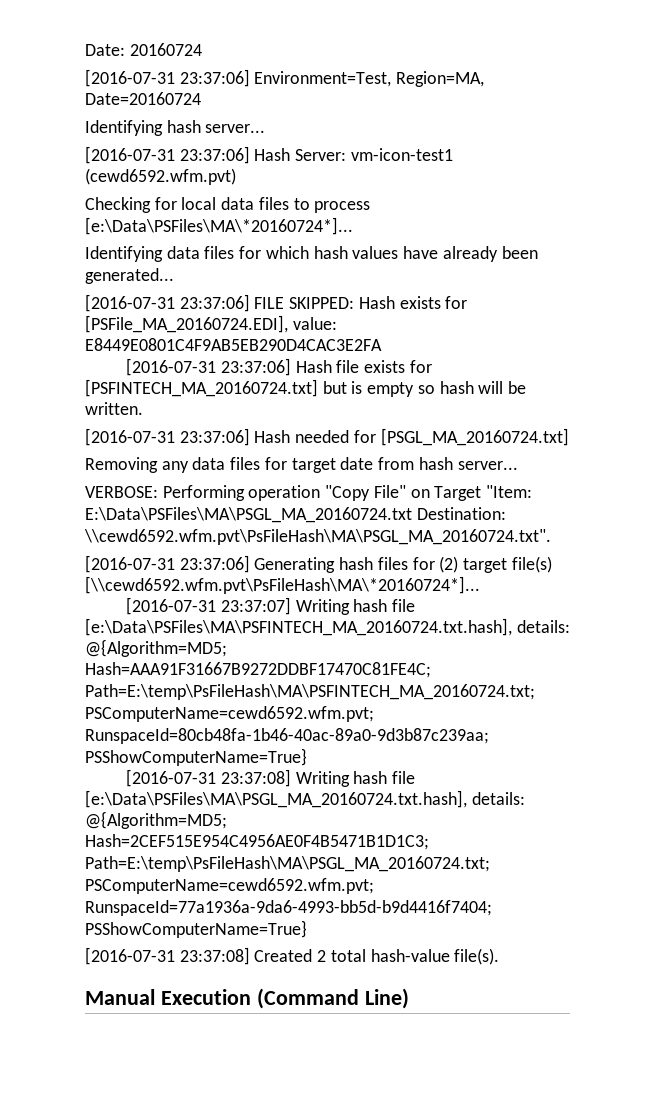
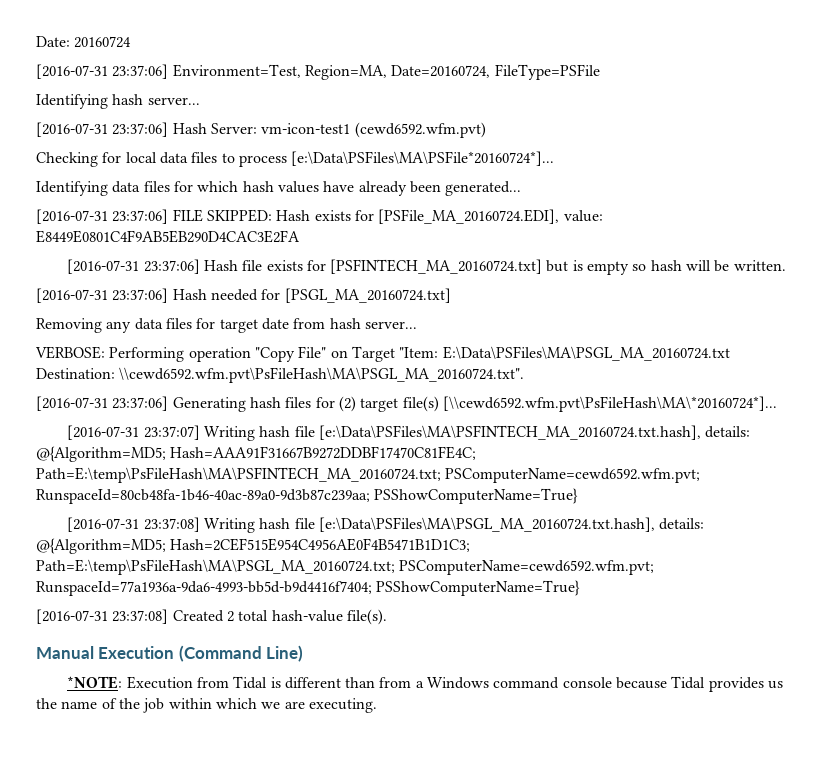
- [2016-07-31 23:37:06] Environment=Test, Region=MA, Date=20160724
+ [2016-07-31 23:37:06] Environment=Test, Region=MA, Date=20160724, FileType=PSFile
- Checking for local data files to process [e:\Data\PSFiles\MA\*20160724*]...
+ Checking for local data files to process [e:\Data\PSFiles\MA\PSFile*20160724*]...
+ *NOTE: Execution from Tidal is different than from a Windows command console because Tidal provides us the name of the job within which we are executing.

